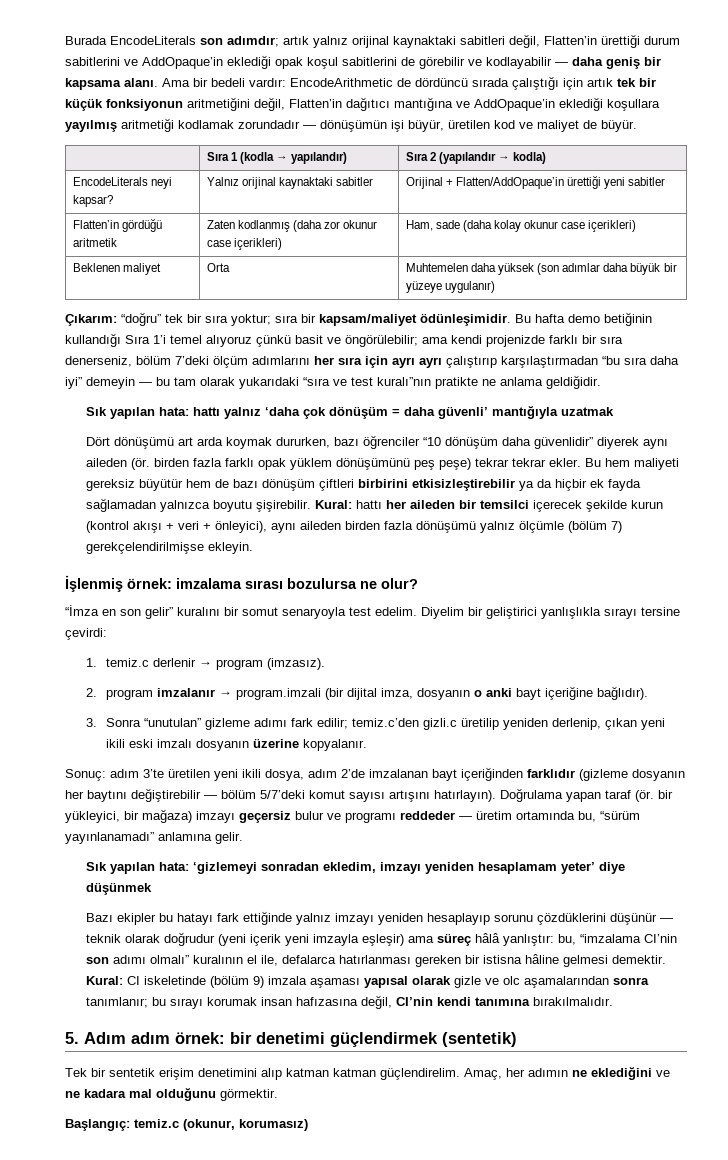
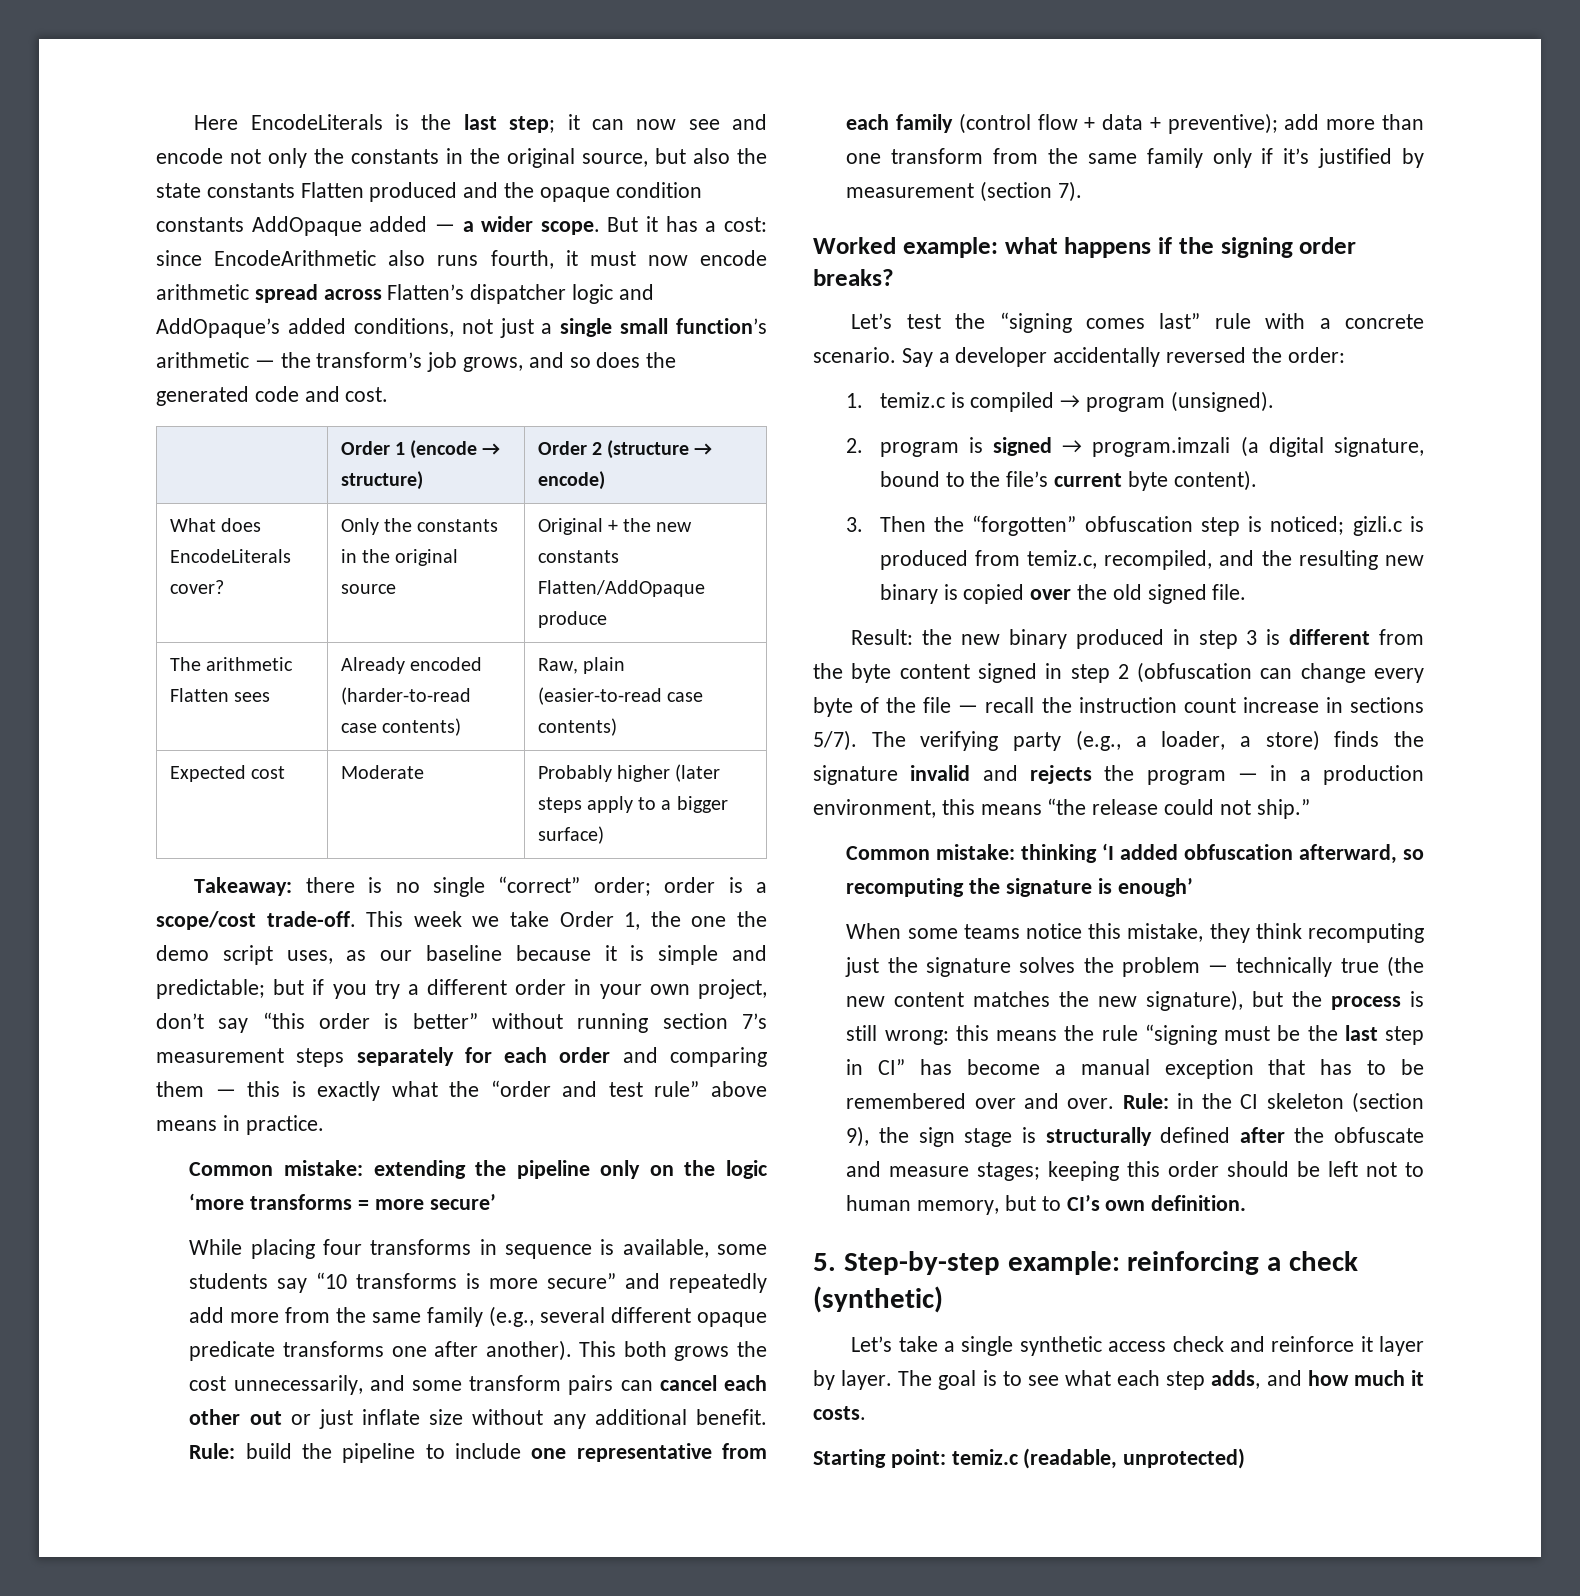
- Burada EncodeLiterals son adımdır; artık yalnız orijinal kaynaktaki sabitleri değil, Flatten’in ürettiği durum sabitlerini ve AddOpaque’in eklediği opak koşul sabitlerini de görebilir ve kodlayabilir — daha geniş bir kapsama alanı. Ama bir bedeli vardır: EncodeArithmetic de dördüncü sırada çalıştığı için artık tek bir küçük fonksiyonun aritmetiğini değil, Flatten’in dağıtıcı mantığına ve AddOpaque’in eklediği koşullara yayılmış aritmetiği kodlamak zorundadır — dönüşümün işi büyür, üretilen kod ve maliyet de büyür.
- | Sıra 1 (kodla → yapılandır) | Sıra 2 (yapılandır → kodla)
- EncodeLiterals neyi kapsar? | Yalnız orijinal kaynaktaki sabitler | Orijinal + Flatten/AddOpaque’in ürettiği yeni sabitler
- Flatten’in gördüğü aritmetik | Zaten kodlanmış (daha zor okunur case içerikleri) | Ham, sade (daha kolay okunur case içerikleri)
- Beklenen maliyet | Orta | Muhtemelen daha yüksek (son adımlar daha büyük bir yüzeye uygulanır)
- Çıkarım: “doğru” tek bir sıra yoktur; sıra bir kapsam/maliyet ödünleşimidir. Bu hafta demo betiğinin kullandığı Sıra 1’i temel alıyoruz çünkü basit ve öngörülebilir; ama kendi projenizde farklı bir sıra denerseniz, bölüm 7’deki ölçüm adımlarını her sıra için ayrı ayrı çalıştırıp karşılaştırmadan “bu sıra daha iyi” demeyin — bu tam olarak yukarıdaki “sıra ve test kuralı”nın pratikte ne anlama geldiğidir.
- Sık yapılan hata: hattı yalnız ‘daha çok dönüşüm = daha güvenli’ mantığıyla uzatmak
- Dört dönüşümü art arda koymak dururken, bazı öğrenciler “10 dönüşüm daha güvenlidir” diyerek aynı aileden (ör. birden fazla farklı opak yüklem dönüşümünü peş peşe) tekrar tekrar ekler. Bu hem maliyeti gereksiz büyütür hem de bazı dönüşüm çiftleri birbirini etkisizleştirebilir ya da hiçbir ek fayda sağlamadan yalnızca boyutu şişirebilir. Kural: hattı her aileden bir temsilci içerecek şekilde kurun (kontrol akışı + veri + önleyici), aynı aileden birden fazla dönüşümü yalnız ölçümle (bölüm 7) gerekçelendirilmişse ekleyin.
- İşlenmiş örnek: imzalama sırası bozulursa ne olur?
- “İmza en son gelir” kuralını bir somut senaryoyla test edelim. Diyelim bir geliştirici yanlışlıkla sırayı tersine çevirdi:
+ Here EncodeLiterals is the last step; it can now see and encode not only the constants in the original source, but also the state constants Flatten produced and the opaque condition constants AddOpaque added — a wider scope. But it has a cost: since EncodeArithmetic also runs fourth, it must now encode arithmetic spread across Flatten’s dispatcher logic and AddOpaque’s added conditions, not just a single small function’s arithmetic — the transform’s job grows, and so does the generated code and cost.
+ | Order 1 (encode → structure) | Order 2 (structure → encode)
+ What does EncodeLiterals cover? | Only the constants in the original source | Original + the new constants Flatten/AddOpaque produce
+ The arithmetic Flatten sees | Already encoded (harder-to-read case contents) | Raw, plain (easier-to-read case contents)
+ Expected cost | Moderate | Probably higher (later steps apply to a bigger surface)
+ Takeaway: there is no single “correct” order; order is a scope/cost trade-off. This week we take Order 1, the one the demo script uses, as our baseline because it is simple and predictable; but if you try a different order in your own project, don’t say “this order is better” without running section 7’s measurement steps separately for each order and comparing them — this is exactly what the “order and test rule” above means in practice.
+ Common mistake: extending the pipeline only on the logic ‘more transforms = more secure’
+ While placing four transforms in sequence is available, some students say “10 transforms is more secure” and repeatedly add more from the same family (e.g., several different opaque predicate transforms one after another). This both grows the cost unnecessarily, and some transform pairs can cancel each other out or just inflate size without any additional benefit. Rule: build the pipeline to include one representative from each family (control flow + data + preventive); add more than one transform from the same family only if it’s justified by measurement (section 7).
+ Worked example: what happens if the signing order breaks?
+ Let’s test the “signing comes last” rule with a concrete scenario. Say a developer accidentally reversed the order:
- 1. temiz.c derlenir → program (imzasız).
+ 1. temiz.c is compiled → program (unsigned).
- 2. program imzalanır → program.imzali (bir dijital imza, dosyanın o anki bayt içeriğine bağlıdır).
- 3. Sonra “unutulan” gizleme adımı fark edilir; temiz.c’den gizli.c üretilip yeniden derlenip, çıkan yeni ikili eski imzalı dosyanın üzerine kopyalanır.
- Sonuç: adım 3’te üretilen yeni ikili dosya, adım 2’de imzalanan bayt içeriğinden farklıdır (gizleme dosyanın her baytını değiştirebilir — bölüm 5/7’deki komut sayısı artışını hatırlayın). Doğrulama yapan taraf (ör. bir yükleyici, bir mağaza) imzayı geçersiz bulur ve programı reddeder — üretim ortamında bu, “sürüm yayınlanamadı” anlamına gelir.
- Sık yapılan hata: ‘gizlemeyi sonradan ekledim, imzayı yeniden hesaplamam yeter’ diye düşünmek
- Bazı ekipler bu hatayı fark ettiğinde yalnız imzayı yeniden hesaplayıp sorunu çözdüklerini düşünür — teknik olarak doğrudur (yeni içerik yeni imzayla eşleşir) ama süreç hâlâ yanlıştır: bu, “imzalama CI’nin son adımı olmalı” kuralının el ile, defalarca hatırlanması gereken bir istisna hâline gelmesi demektir. Kural: CI iskeletinde (bölüm 9) imzala aşaması yapısal olarak gizle ve olc aşamalarından sonra tanımlanır; bu sırayı korumak insan hafızasına değil, CI’nin kendi tanımına bırakılmalıdır.
- 5. Adım adım örnek: bir denetimi güçlendirmek (sentetik)
- Tek bir sentetik erişim denetimini alıp katman katman güçlendirelim. Amaç, her adımın ne eklediğini ve ne kadara mal olduğunu görmektir.
- Başlangıç: temiz.c (okunur, korumasız)
+ 2. program is signed → program.imzali (a digital signature, bound to the file’s current byte content).
+ 3. Then the “forgotten” obfuscation step is noticed; gizli.c is produced from temiz.c, recompiled, and the resulting new binary is copied over the old signed file.
+ Result: the new binary produced in step 3 is different from the byte content signed in step 2 (obfuscation can change every byte of the file — recall the instruction count increase in sections 5/7). The verifying party (e.g., a loader, a store) finds the signature invalid and rejects the program — in a production environment, this means “the release could not ship.”
+ Common mistake: thinking ‘I added obfuscation afterward, so recomputing the signature is enough’
+ When some teams notice this mistake, they think recomputing just the signature solves the problem — technically true (the new content matches the new signature), but the process is still wrong: this means the rule “signing must be the last step in CI” has become a manual exception that has to be remembered over and over. Rule: in the CI skeleton (section 9), the sign stage is structurally defined after the obfuscate and measure stages; keeping this order should be left not to human memory, but to CI’s own definition.
+ 5. Step-by-step example: reinforcing a check (synthetic)
+ Let’s take a single synthetic access check and reinforce it layer by layer. The goal is to see what each step adds, and how much it costs.
+ Starting point: temiz.c (readable, unprotected)

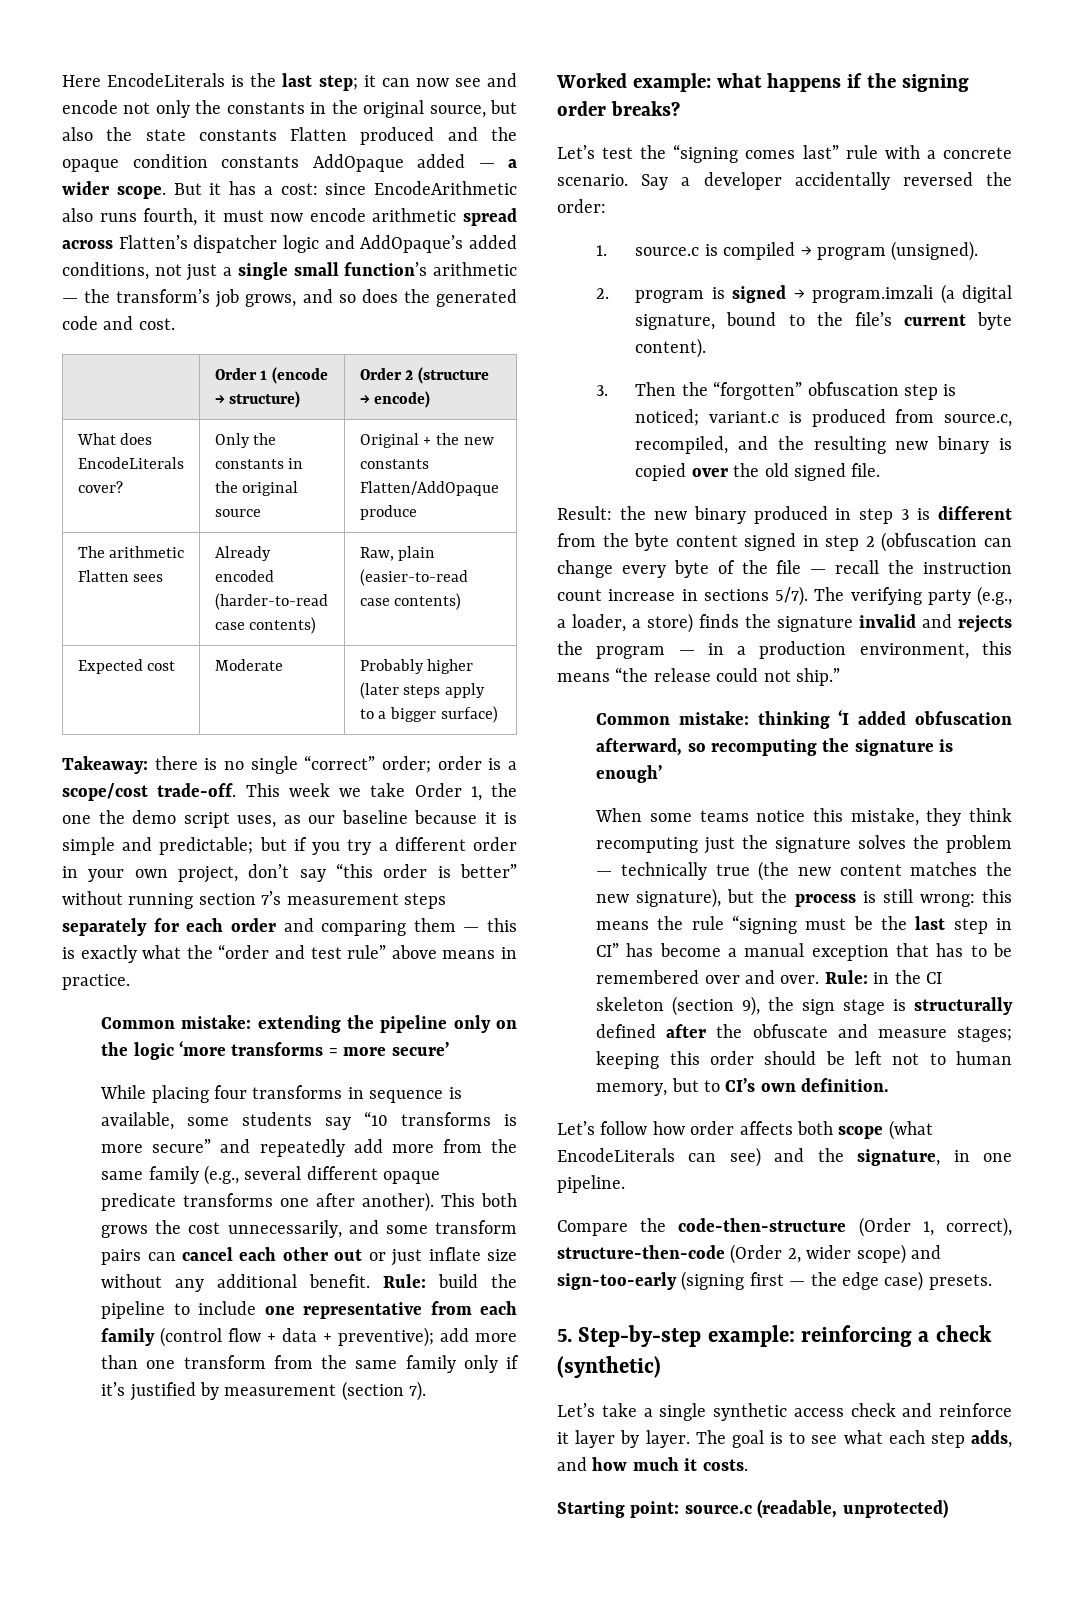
- 1. temiz.c is compiled → program (unsigned).
+ 1. source.c is compiled → program (unsigned).
- 3. Then the “forgotten” obfuscation step is noticed; gizli.c is produced from temiz.c, recompiled, and the resulting new binary is copied over the old signed file.
+ 3. Then the “forgotten” obfuscation step is noticed; variant.c is produced from source.c, recompiled, and the resulting new binary is copied over the old signed file.
+ Let’s follow how order affects both scope (what EncodeLiterals can see) and the signature, in one pipeline.
+ Compare the code-then-structure (Order 1, correct), structure-then-code (Order 2, wider scope) and sign-too-early (signing first — the edge case) presets.
- Starting point: temiz.c (readable, unprotected)
+ Starting point: source.c (readable, unprotected)

